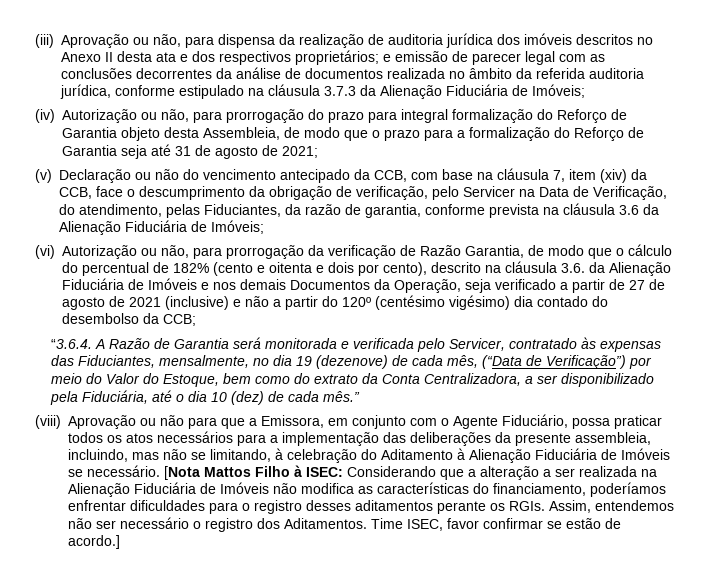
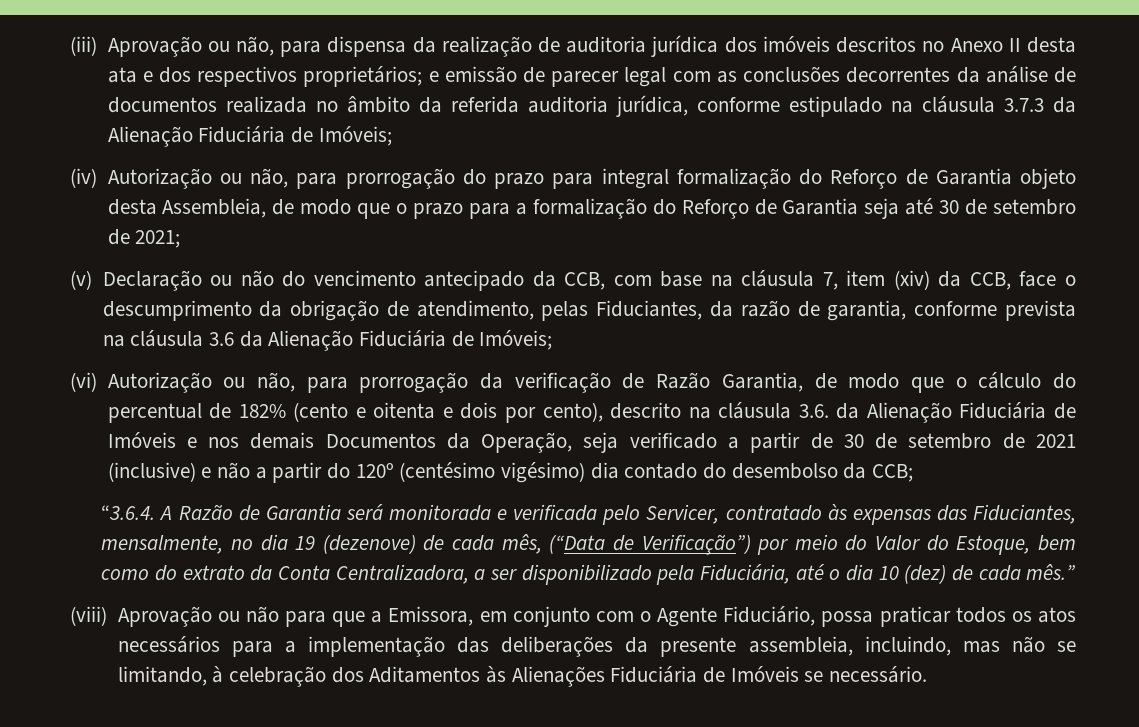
- (iv) Autorização ou não, para prorrogação do prazo para integral formalização do Reforço de Garantia objeto desta Assembleia, de modo que o prazo para a formalização do Reforço de Garantia seja até 31 de agosto de 2021;
+ (iv) Autorização ou não, para prorrogação do prazo para integral formalização do Reforço de Garantia objeto desta Assembleia, de modo que o prazo para a formalização do Reforço de Garantia seja até 30 de setembro de 2021;
- (v) Declaração ou não do vencimento antecipado da CCB, com base na cláusula 7, item (xiv) da CCB, face o descumprimento da obrigação de verificação, pelo Servicer na Data de Verificação, do atendimento, pelas Fiduciantes, da razão de garantia, conforme prevista na cláusula 3.6 da Alienação Fiduciária de Imóveis;
+ (v) Declaração ou não do vencimento antecipado da CCB, com base na cláusula 7, item (xiv) da CCB, face o descumprimento da obrigação de atendimento, pelas Fiduciantes, da razão de garantia, conforme prevista na cláusula 3.6 da Alienação Fiduciária de Imóveis;
- (vi) Autorização ou não, para prorrogação da verificação de Razão Garantia, de modo que o cálculo do percentual de 182% (cento e oitenta e dois por cento), descrito na cláusula 3.6. da Alienação Fiduciária de Imóveis e nos demais Documentos da Operação, seja verificado a partir de 27 de agosto de 2021 (inclusive) e não a partir do 120º (centésimo vigésimo) dia contado do desembolso da CCB;
+ (vi) Autorização ou não, para prorrogação da verificação de Razão Garantia, de modo que o cálculo do percentual de 182% (cento e oitenta e dois por cento), descrito na cláusula 3.6. da Alienação Fiduciária de Imóveis e nos demais Documentos da Operação, seja verificado a partir de 30 de setembro de 2021 (inclusive) e não a partir do 120º (centésimo vigésimo) dia contado do desembolso da CCB;
- (viii) Aprovação ou não para que a Emissora, em conjunto com o Agente Fiduciário, possa praticar todos os atos necessários para a implementação das deliberações da presente assembleia, incluindo, mas não se limitando, à celebração do Aditamento à Alienação Fiduciária de Imóveis se necessário. [Nota Mattos Filho à ISEC: Considerando que a alteração a ser realizada na Alienação Fiduciária de Imóveis não modifica as características do financiamento, poderíamos enfrentar dificuldades para o registro desses aditamentos perante os RGIs. Assim, entendemos não ser necessário o registro dos Aditamentos. Time ISEC, favor confirmar se estão de acordo.]
+ (viii) Aprovação ou não para que a Emissora, em conjunto com o Agente Fiduciário, possa praticar todos os atos necessários para a implementação das deliberações da presente assembleia, incluindo, mas não se limitando, à celebração dos Aditamentos às Alienações Fiduciária de Imóveis se necessário.

